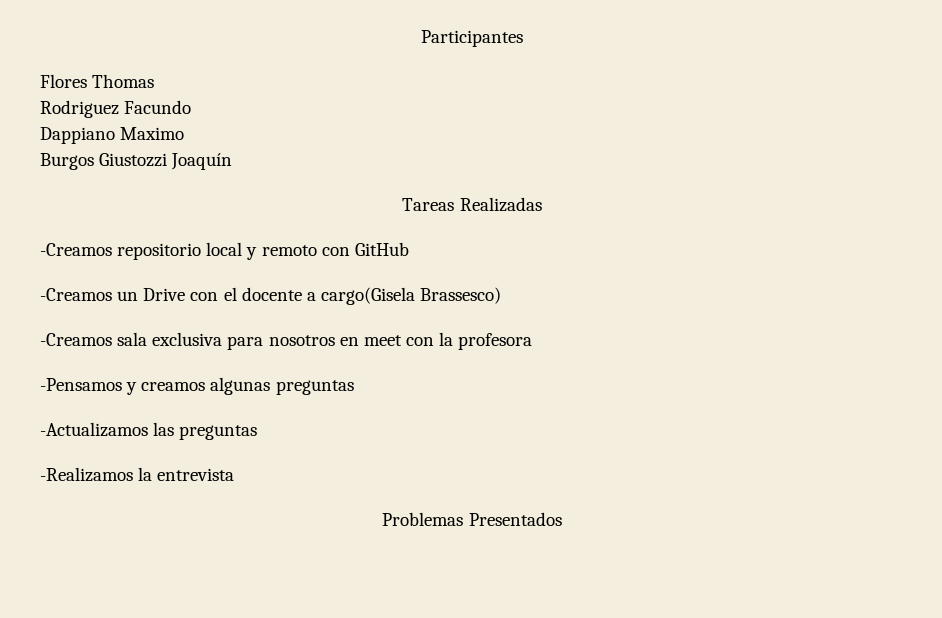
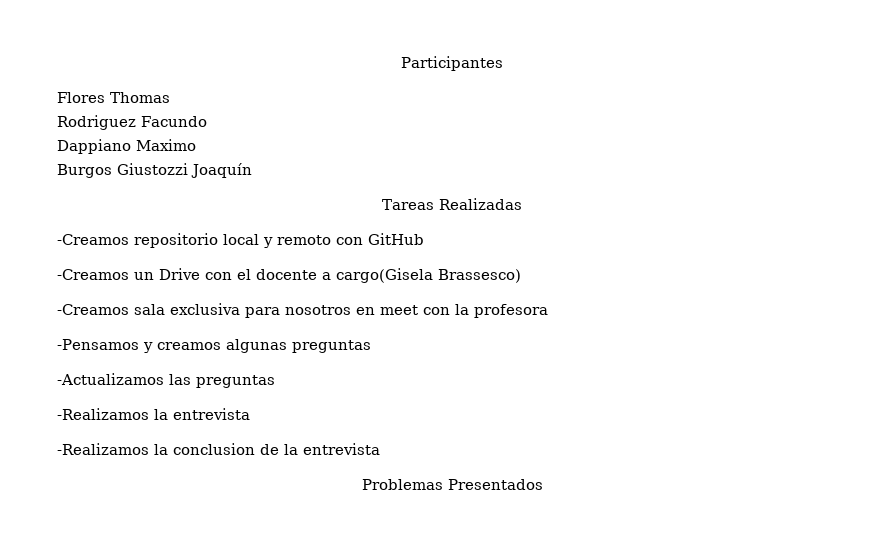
+ -Realizamos la conclusion de la entrevista

